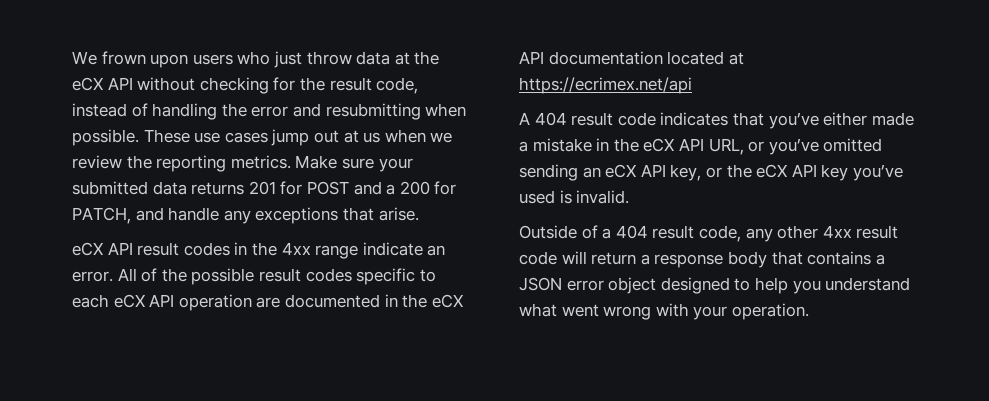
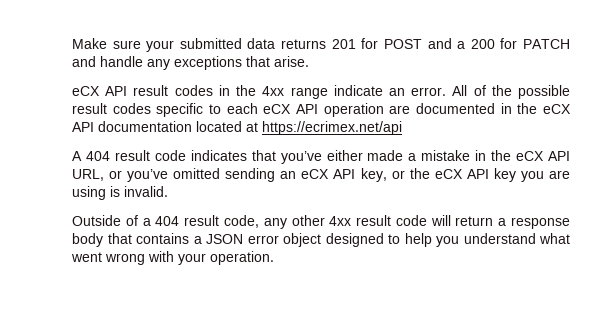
- We frown upon users who just throw data at the eCX API without checking for the result code, instead of handling the error and resubmitting when possible. These use cases jump out at us when we review the reporting metrics. Make sure your submitted data returns 201 for POST and a 200 for PATCH, and handle any exceptions that arise.
+ Make sure your submitted data returns 201 for POST and a 200 for PATCH and handle any exceptions that arise.
- A 404 result code indicates that you’ve either made a mistake in the eCX API URL, or you’ve omitted sending an eCX API key, or the eCX API key you’ve used is invalid.
+ A 404 result code indicates that you’ve either made a mistake in the eCX API URL, or you’ve omitted sending an eCX API key, or the eCX API key you are using is invalid.

